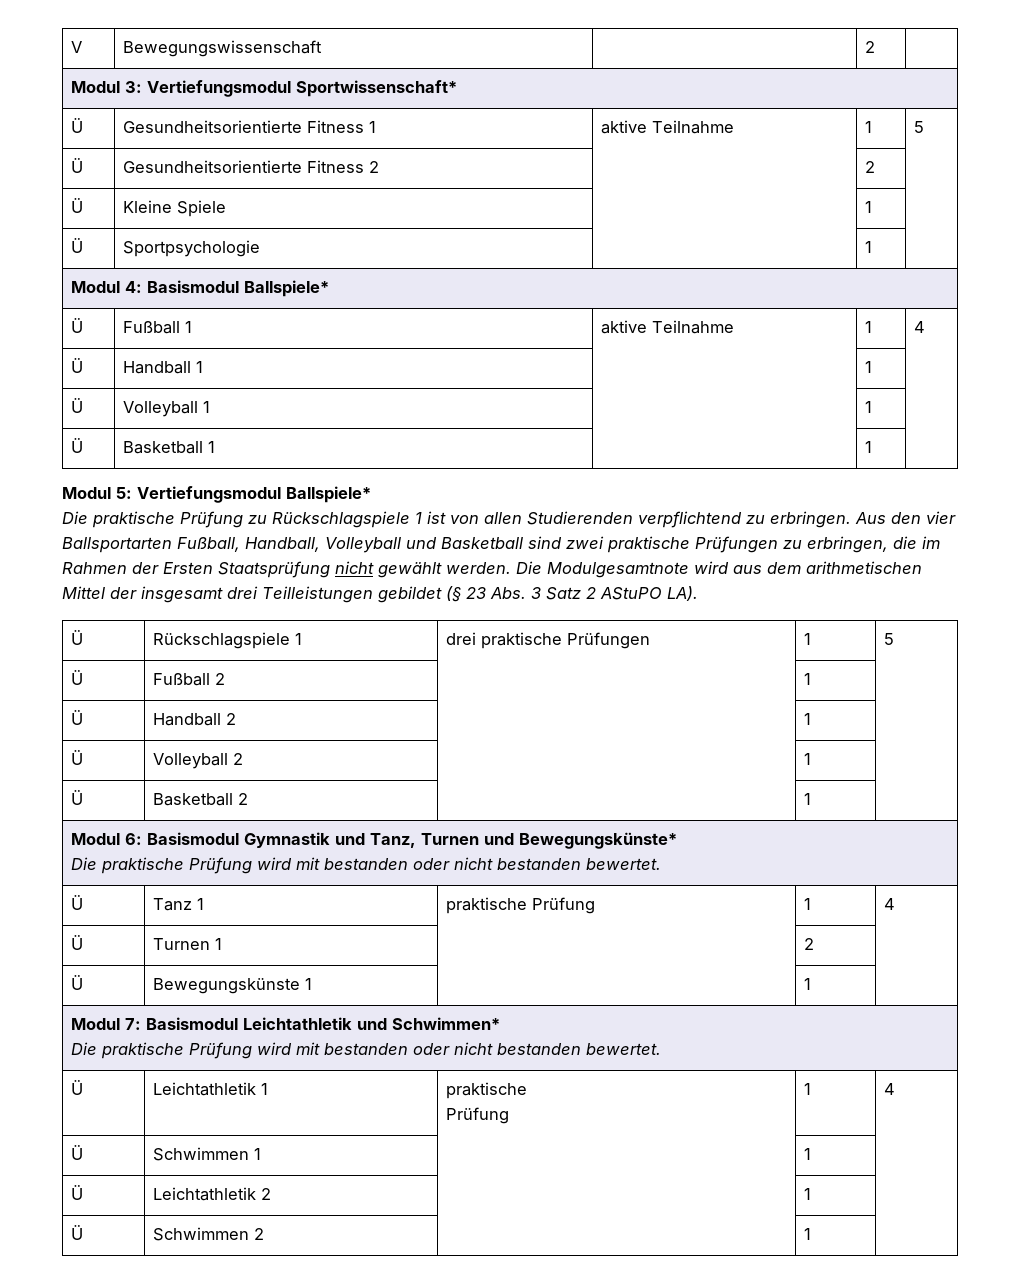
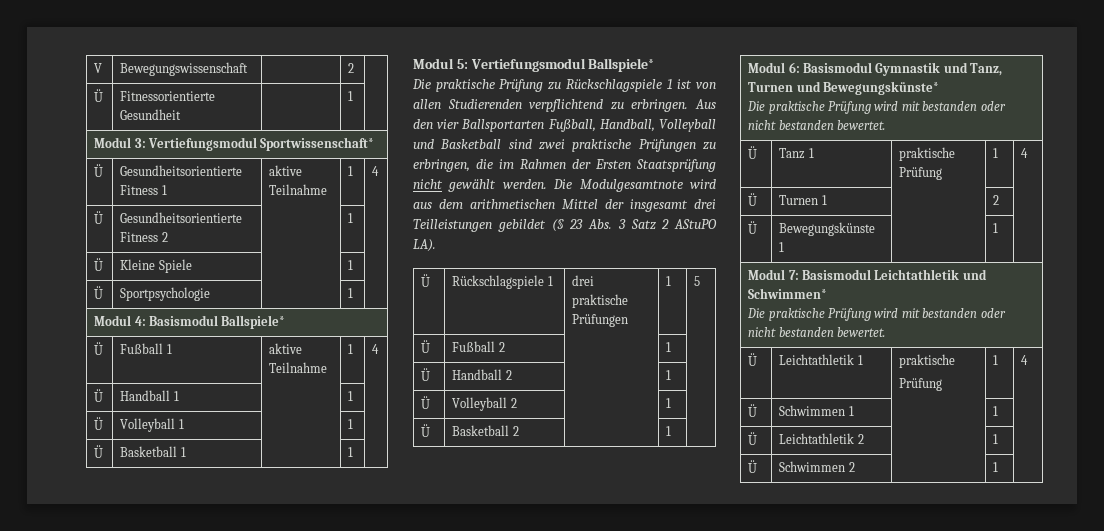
+ Ü | Fitnessorientierte Gesundheit | | 1 |
- Ü | Gesundheitsorientierte Fitness 1 | aktive Teilnahme | 1 | 5
+ Ü | Gesundheitsorientierte Fitness 1 | aktive Teilnahme | 1 | 4
- Ü | Gesundheitsorientierte Fitness 2 | | 2 |
+ Ü | Gesundheitsorientierte Fitness 2 | | 1 |

